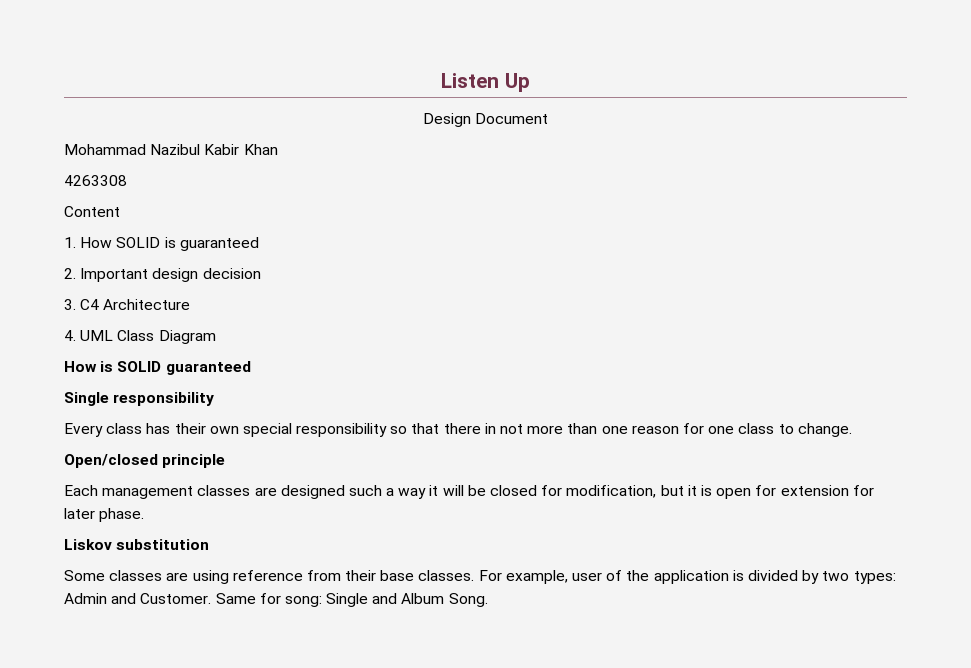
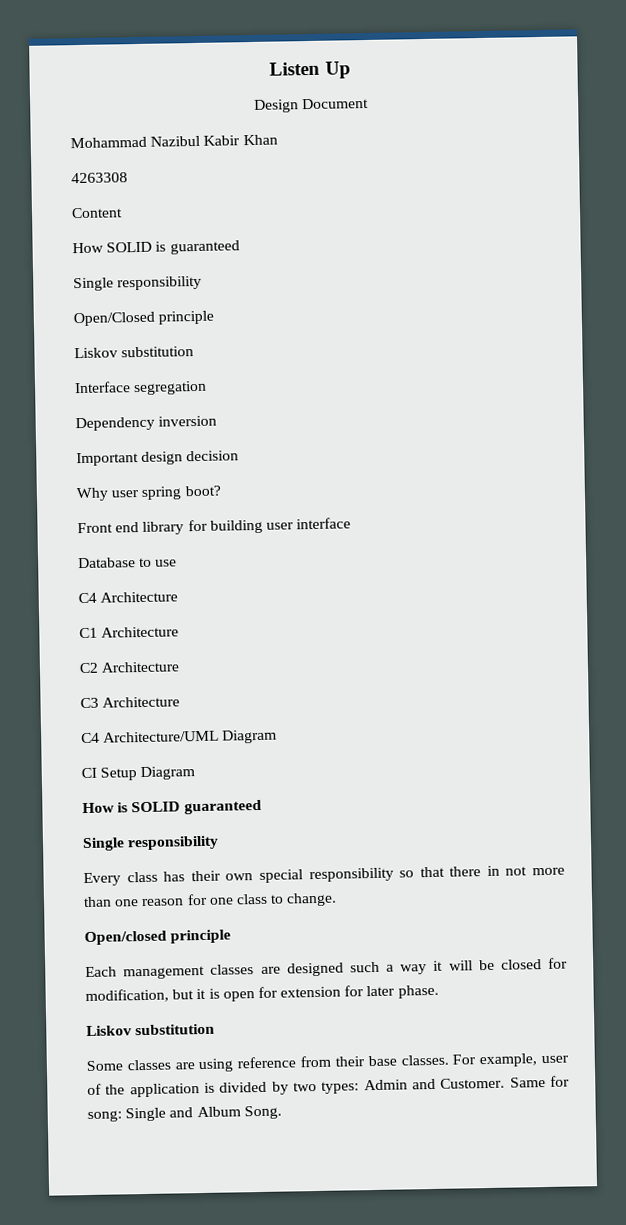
- 1. How SOLID is guaranteed
- 2. Important design decision
- 3. C4 Architecture
- 4. UML Class Diagram
+ How SOLID is guaranteed
+ Single responsibility
+ Open/Closed principle
+ Liskov substitution
+ Interface segregation
+ Dependency inversion
+ Important design decision
+ Why user spring boot?
+ Front end library for building user interface
+ Database to use
+ C4 Architecture
+ C1 Architecture
+ C2 Architecture
+ C3 Architecture
+ C4 Architecture/UML Diagram
+ CI Setup Diagram

